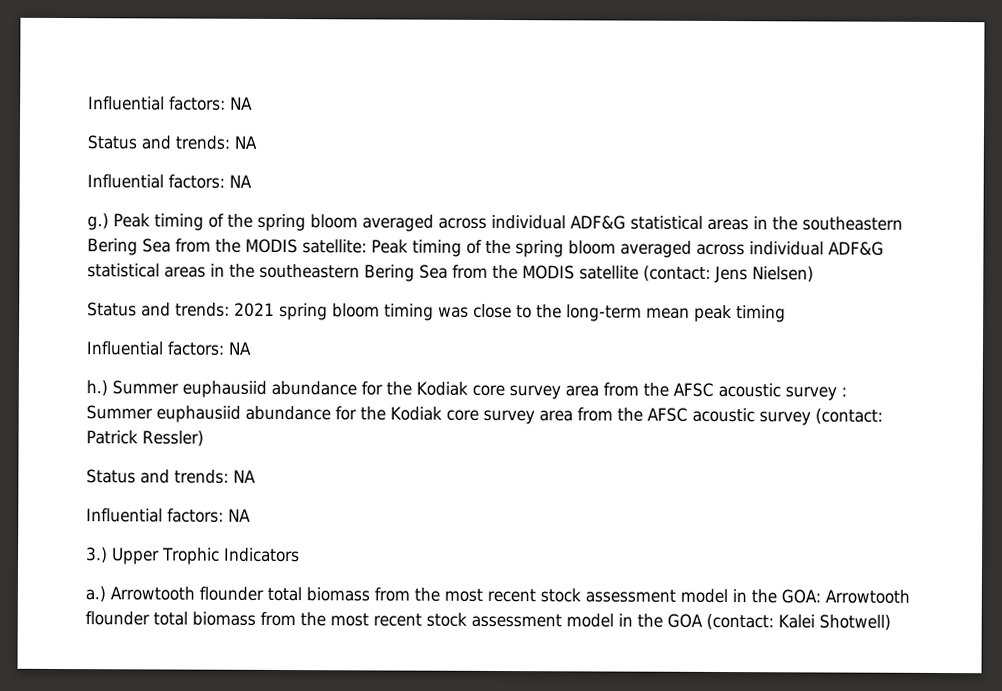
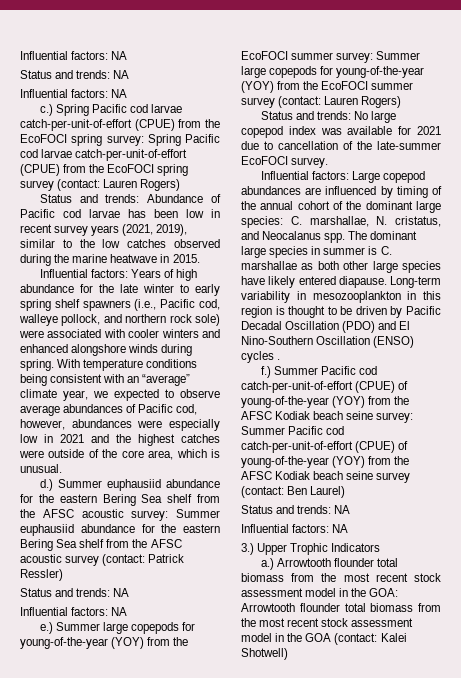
- g.) Peak timing of the spring bloom averaged across individual ADF&G statistical areas in the southeastern Bering Sea from the MODIS satellite: Peak timing of the spring bloom averaged across individual ADF&G statistical areas in the southeastern Bering Sea from the MODIS satellite (contact: Jens Nielsen)
- Status and trends: 2021 spring bloom timing was close to the long-term mean peak timing
- Influential factors: NA
- h.) Summer euphausiid abundance for the Kodiak core survey area from the AFSC acoustic survey : Summer euphausiid abundance for the Kodiak core survey area from the AFSC acoustic survey (contact: Patrick Ressler)
+ c.) Spring Pacific cod larvae catch-per-unit-of-effort (CPUE) from the EcoFOCI spring survey: Spring Pacific cod larvae catch-per-unit-of-effort (CPUE) from the EcoFOCI spring survey (contact: Lauren Rogers)
+ Status and trends: Abundance of Pacific cod larvae has been low in recent survey years (2021, 2019), similar to the low catches observed during the marine heatwave in 2015.
+ Influential factors: Years of high abundance for the late winter to early spring shelf spawners (i.e., Pacific cod, walleye pollock, and northern rock sole) were associated with cooler winters and enhanced alongshore winds during spring. With temperature conditions being consistent with an “average” climate year, we expected to observe average abundances of Pacific cod, however, abundances were especially low in 2021 and the highest catches were outside of the core area, which is unusual.
+ d.) Summer euphausiid abundance for the eastern Bering Sea shelf from the AFSC acoustic survey: Summer euphausiid abundance for the eastern Bering Sea shelf from the AFSC acoustic survey (contact: Patrick Ressler)
+ e.) Summer large copepods for young-of-the-year (YOY) from the EcoFOCI summer survey: Summer large copepods for young-of-the-year (YOY) from the EcoFOCI summer survey (contact: Lauren Rogers)
+ Status and trends: No large copepod index was available for 2021 due to cancellation of the late-summer EcoFOCI survey.
+ Influential factors: Large copepod abundances are influenced by timing of the annual cohort of the dominant large species: C. marshallae, N. cristatus, and Neocalanus spp. The dominant large species in summer is C. marshallae as both other large species have likely entered diapause. Long-term variability in mesozooplankton in this region is thought to be driven by Pacific Decadal Oscillation (PDO) and El Nino-Southern Oscillation (ENSO) cycles .
+ f.) Summer Pacific cod catch-per-unit-of-effort (CPUE) of young-of-the-year (YOY) from the AFSC Kodiak beach seine survey: Summer Pacific cod catch-per-unit-of-effort (CPUE) of young-of-the-year (YOY) from the AFSC Kodiak beach seine survey (contact: Ben Laurel)
+ Status and trends: NA
+ Influential factors: NA

